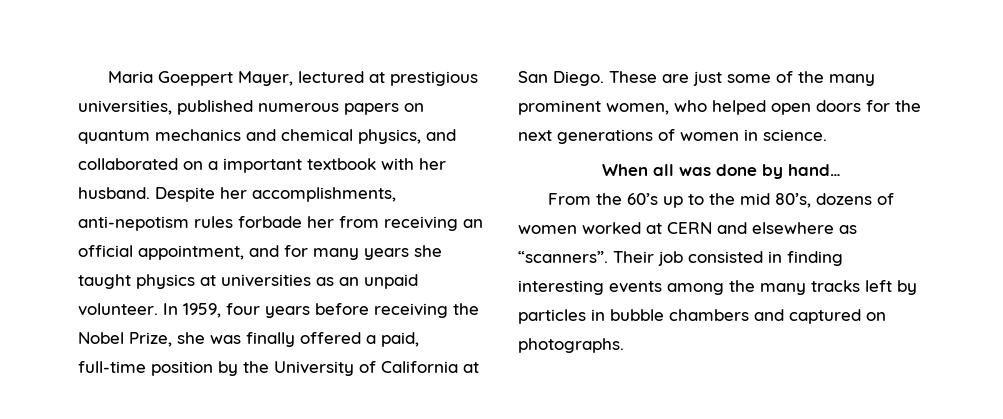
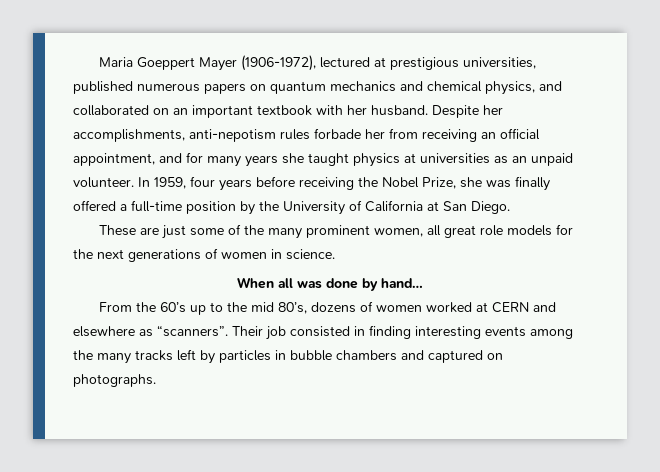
- Maria Goeppert Mayer, lectured at prestigious universities, published numerous papers on quantum mechanics and chemical physics, and collaborated on a important textbook with her husband.
+ Maria Goeppert Mayer (1906-1972), lectured at prestigious universities, published numerous papers on quantum mechanics and chemical physics, and collaborated on an important textbook with her husband.
- In 1959, four years before receiving the Nobel Prize, she was finally offered a paid, full-time position by the University of California at San Diego. These are just some of the many prominent women, who helped open doors for the next generations of women in science.
+ In 1959, four years before receiving the Nobel Prize, she was finally offered a full-time position by the University of California at San Diego.
+ These are just some of the many prominent women, all great role models for the next generations of women in science.

